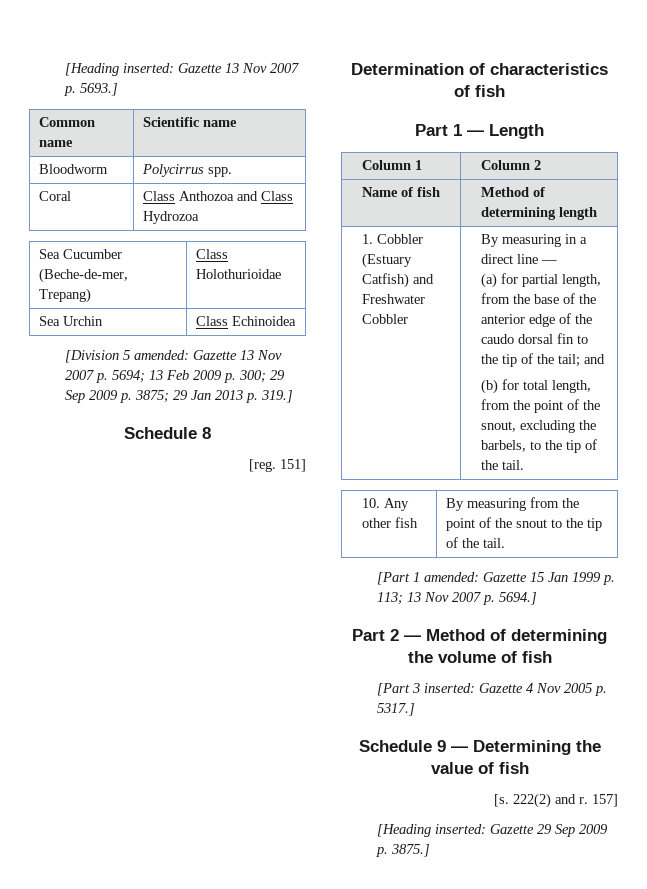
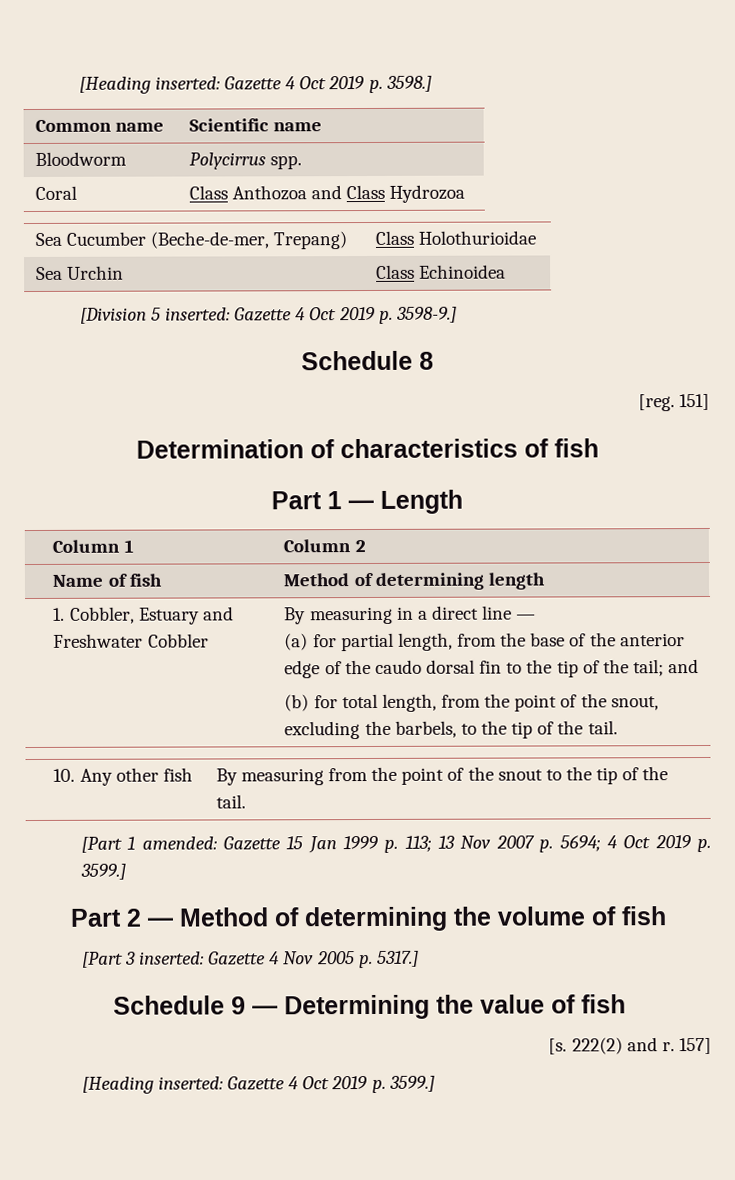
- [Heading inserted: Gazette 13 Nov 2007 p. 5693.]
+ [Heading inserted: Gazette 4 Oct 2019 p. 3598.]
- [Division 5 amended: Gazette 13 Nov 2007 p. 5694; 13 Feb 2009 p. 300; 29 Sep 2009 p. 3875; 29 Jan 2013 p. 319.]
+ [Division 5 inserted: Gazette 4 Oct 2019 p. 3598-9.]
- 1. Cobbler (Estuary Catfish) and Freshwater Cobbler
+ 1. Cobbler, Estuary and Freshwater Cobbler
- [Part 1 amended: Gazette 15 Jan 1999 p. 113; 13 Nov 2007 p. 5694.]
+ [Part 1 amended: Gazette 15 Jan 1999 p. 113; 13 Nov 2007 p. 5694; 4 Oct 2019 p. 3599.]
- [Heading inserted: Gazette 29 Sep 2009 p. 3875.]
+ [Heading inserted: Gazette 4 Oct 2019 p. 3599.]

